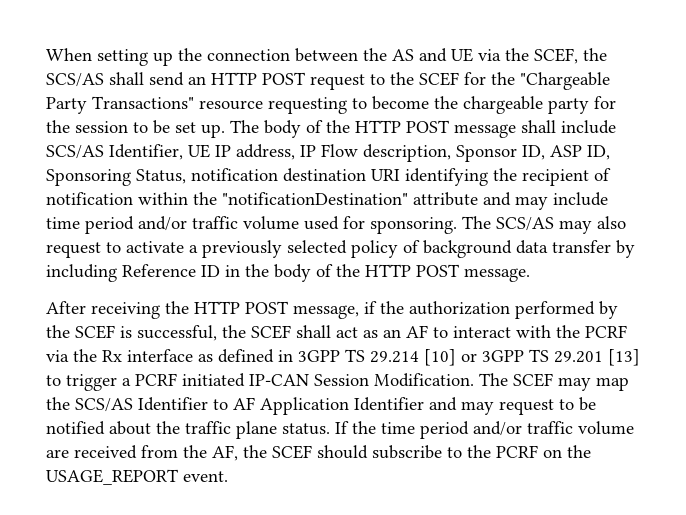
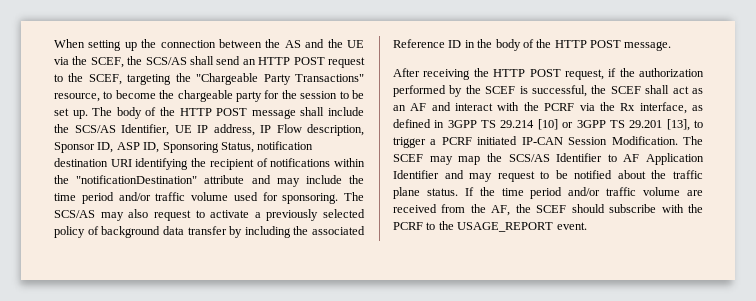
- When setting up the connection between the AS and UE via the SCEF, the SCS/AS shall send an HTTP POST request to the SCEF for the "Chargeable Party Transactions" resource requesting to become the chargeable party for the session to be set up.
+ When setting up the connection between the AS and the UE via the SCEF, the SCS/AS shall send an HTTP POST request to the SCEF, targeting the "Chargeable Party Transactions" resource, to become the chargeable party for the session to be set up.
- The body of the HTTP POST message shall include SCS/AS Identifier, UE IP address, IP Flow description, Sponsor ID, ASP ID, Sponsoring Status, notification destination URI identifying the recipient of notification within the "notificationDestination" attribute and may include time period and/or traffic volume used for sponsoring.
+ The body of the HTTP POST message shall include the SCS/AS Identifier, UE IP address, IP Flow description, Sponsor ID, ASP ID, Sponsoring Status, notification destination URI identifying the recipient of notifications within the "notificationDestination" attribute and may include the time period and/or traffic volume used for sponsoring.
- The SCS/AS may also request to activate a previously selected policy of background data transfer by including Reference ID in the body of the HTTP POST message.
+ The SCS/AS may also request to activate a previously selected policy of background data transfer by including the associated Reference ID in the body of the HTTP POST message.
- After receiving the HTTP POST message, if the authorization performed by the SCEF is successful, the SCEF shall act as an AF to interact with the PCRF via the Rx interface as defined in 3GPP TS 29.214 [10] or 3GPP TS 29.201 [13] to trigger a PCRF initiated IP-CAN Session Modification.
+ After receiving the HTTP POST request, if the authorization performed by the SCEF is successful, the SCEF shall act as an AF and interact with the PCRF via the Rx interface, as defined in 3GPP TS 29.214 [10] or 3GPP TS 29.201 [13], to trigger a PCRF initiated IP-CAN Session Modification.
- If the time period and/or traffic volume are received from the AF, the SCEF should subscribe to the PCRF on the USAGE_REPORT event.
+ If the time period and/or traffic volume are received from the AF, the SCEF should subscribe with the PCRF to the USAGE_REPORT event.

